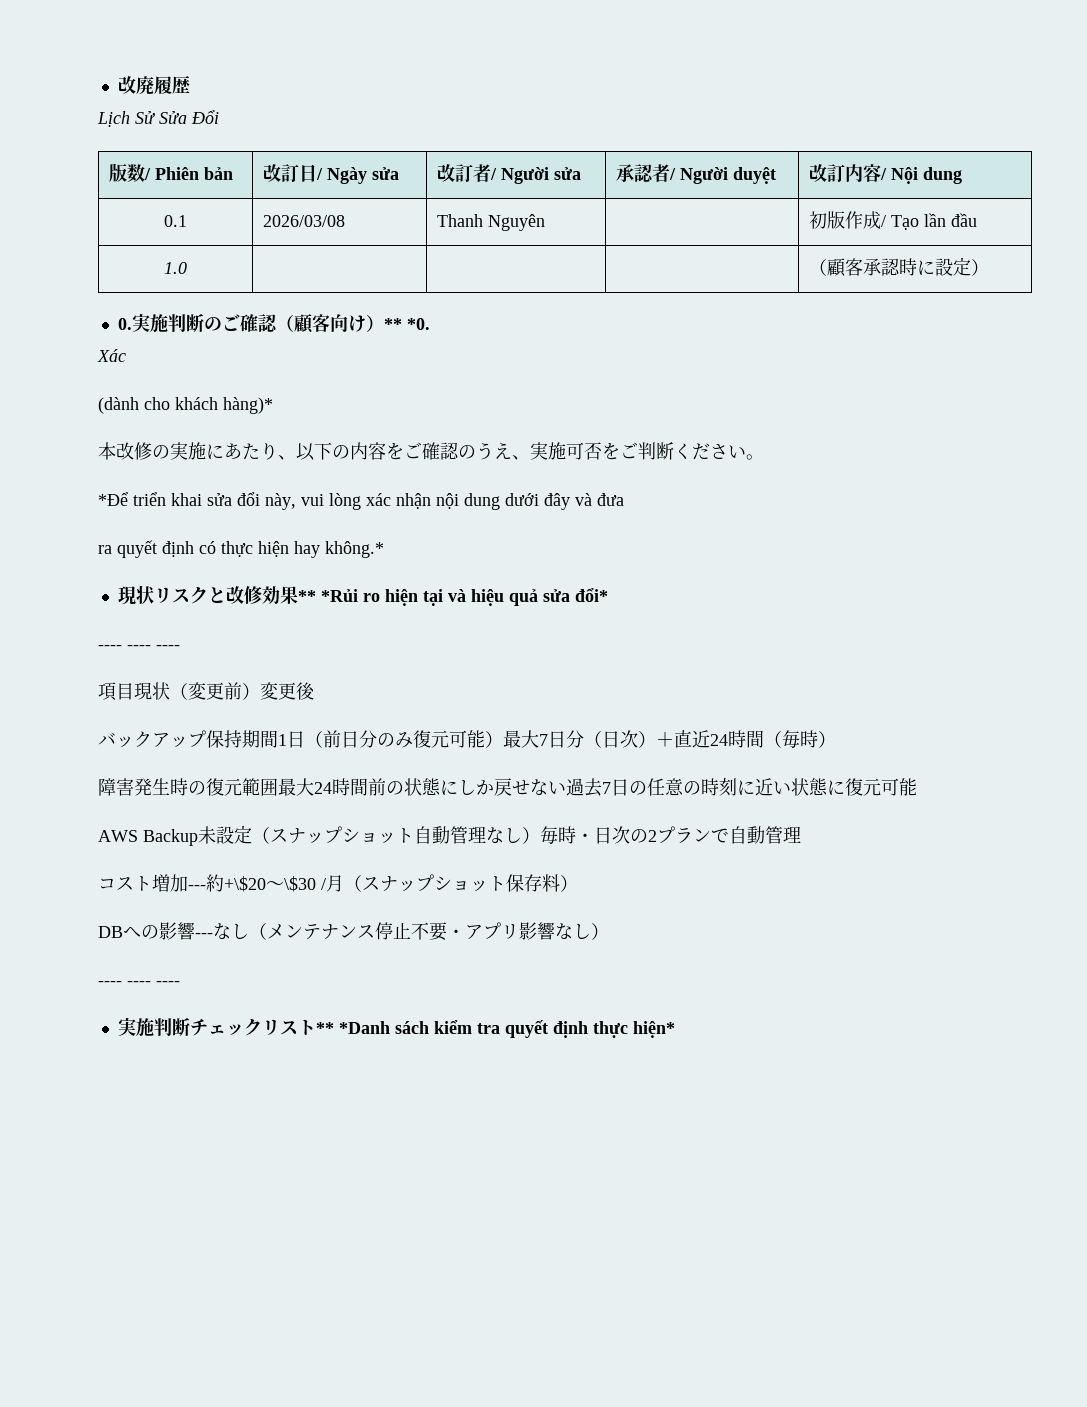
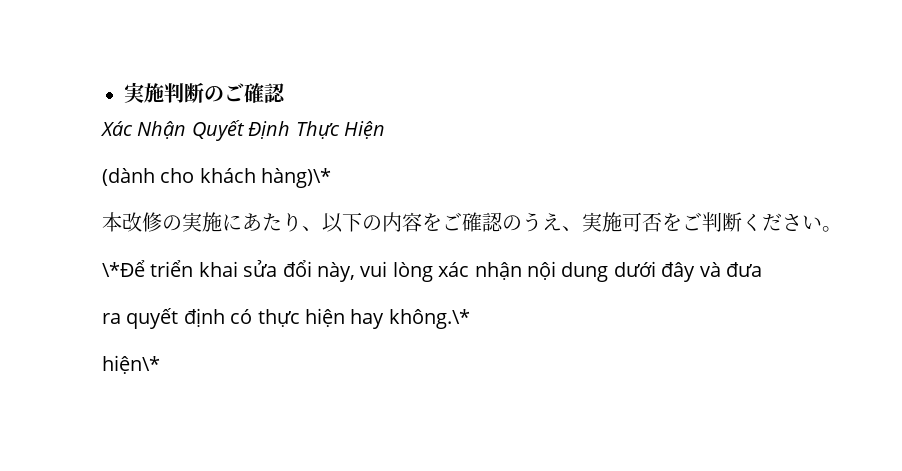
- 改廃履歴
- Lịch Sử Sửa Đổi
- 版数/ Phiên bản | 改訂日/ Ngày sửa | 改訂者/ Người sửa | 承認者/ Người duyệt | 改訂内容/ Nội dung
- 0.1 | 2026/03/08 | Thanh Nguyên | | 初版作成/ Tạo lần đầu
- 1.0 | | | | （顧客承認時に設定）
- 0.実施判断のご確認（顧客向け）** *0.
- Xác
+ 実施判断のご確認
+ Xác Nhận Quyết Định Thực Hiện
- (dành cho khách hàng)*
+ (dành cho khách hàng)\*
- *Để triển khai sửa đổi này, vui lòng xác nhận nội dung dưới đây và đưa
+ \*Để triển khai sửa đổi này, vui lòng xác nhận nội dung dưới đây và đưa
- ra quyết định có thực hiện hay không.*
- 現状リスクと改修効果** *Rủi ro hiện tại và hiệu quả sửa đổi*
- ---- ---- ----
- 項目現状（変更前）変更後
- バックアップ保持期間1日（前日分のみ復元可能）最大7日分（日次）＋直近24時間（毎時）
- 障害発生時の復元範囲最大24時間前の状態にしか戻せない過去7日の任意の時刻に近い状態に復元可能
- AWS Backup未設定（スナップショット自動管理なし）毎時・日次の2プランで自動管理
- コスト増加---約+\$20〜\$30 /月（スナップショット保存料）
- DBへの影響---なし（メンテナンス停止不要・アプリ影響なし）
- ---- ---- ----
- 実施判断チェックリスト** *Danh sách kiểm tra quyết định thực hiện*
+ ra quyết định có thực hiện hay không.\*
+ hiện\*

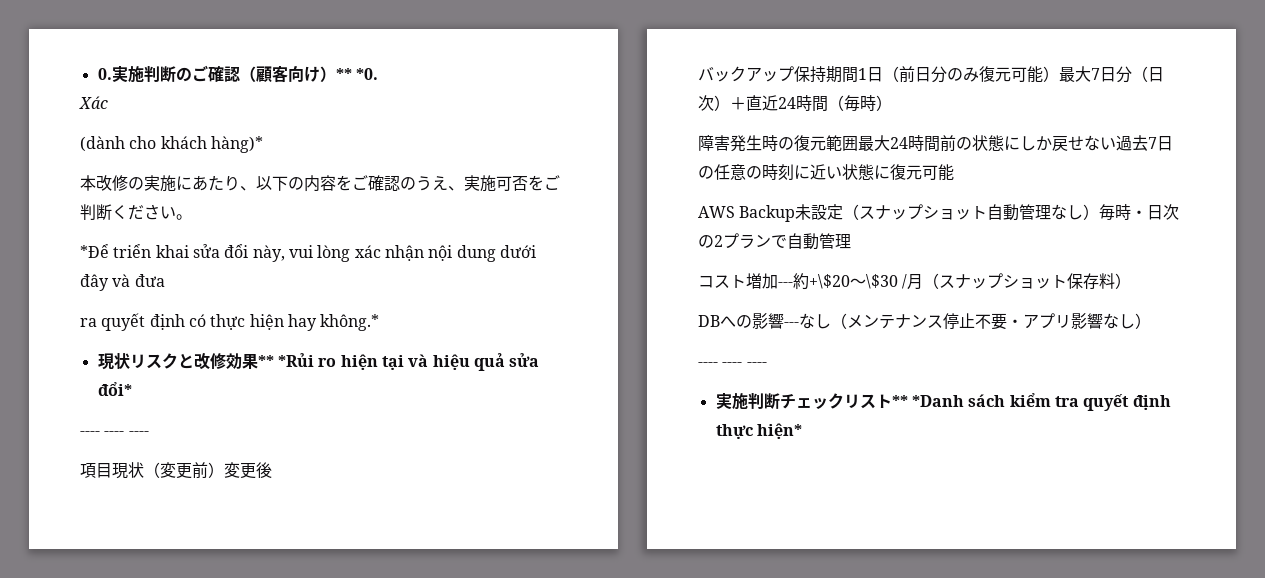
- 実施判断のご確認
- Xác Nhận Quyết Định Thực Hiện
+ 0.実施判断のご確認（顧客向け）** *0.
+ Xác
- (dành cho khách hàng)\*
+ (dành cho khách hàng)*
- \*Để triển khai sửa đổi này, vui lòng xác nhận nội dung dưới đây và đưa
+ *Để triển khai sửa đổi này, vui lòng xác nhận nội dung dưới đây và đưa
- ra quyết định có thực hiện hay không.\*
- hiện\*
+ ra quyết định có thực hiện hay không.*
+ 現状リスクと改修効果** *Rủi ro hiện tại và hiệu quả sửa đổi*
+ ---- ---- ----
+ 項目現状（変更前）変更後
+ バックアップ保持期間1日（前日分のみ復元可能）最大7日分（日次）＋直近24時間（毎時）
+ 障害発生時の復元範囲最大24時間前の状態にしか戻せない過去7日の任意の時刻に近い状態に復元可能
+ AWS Backup未設定（スナップショット自動管理なし）毎時・日次の2プランで自動管理
+ コスト増加---約+\$20〜\$30 /月（スナップショット保存料）
+ DBへの影響---なし（メンテナンス停止不要・アプリ影響なし）
+ ---- ---- ----
+ 実施判断チェックリスト** *Danh sách kiểm tra quyết định thực hiện*

